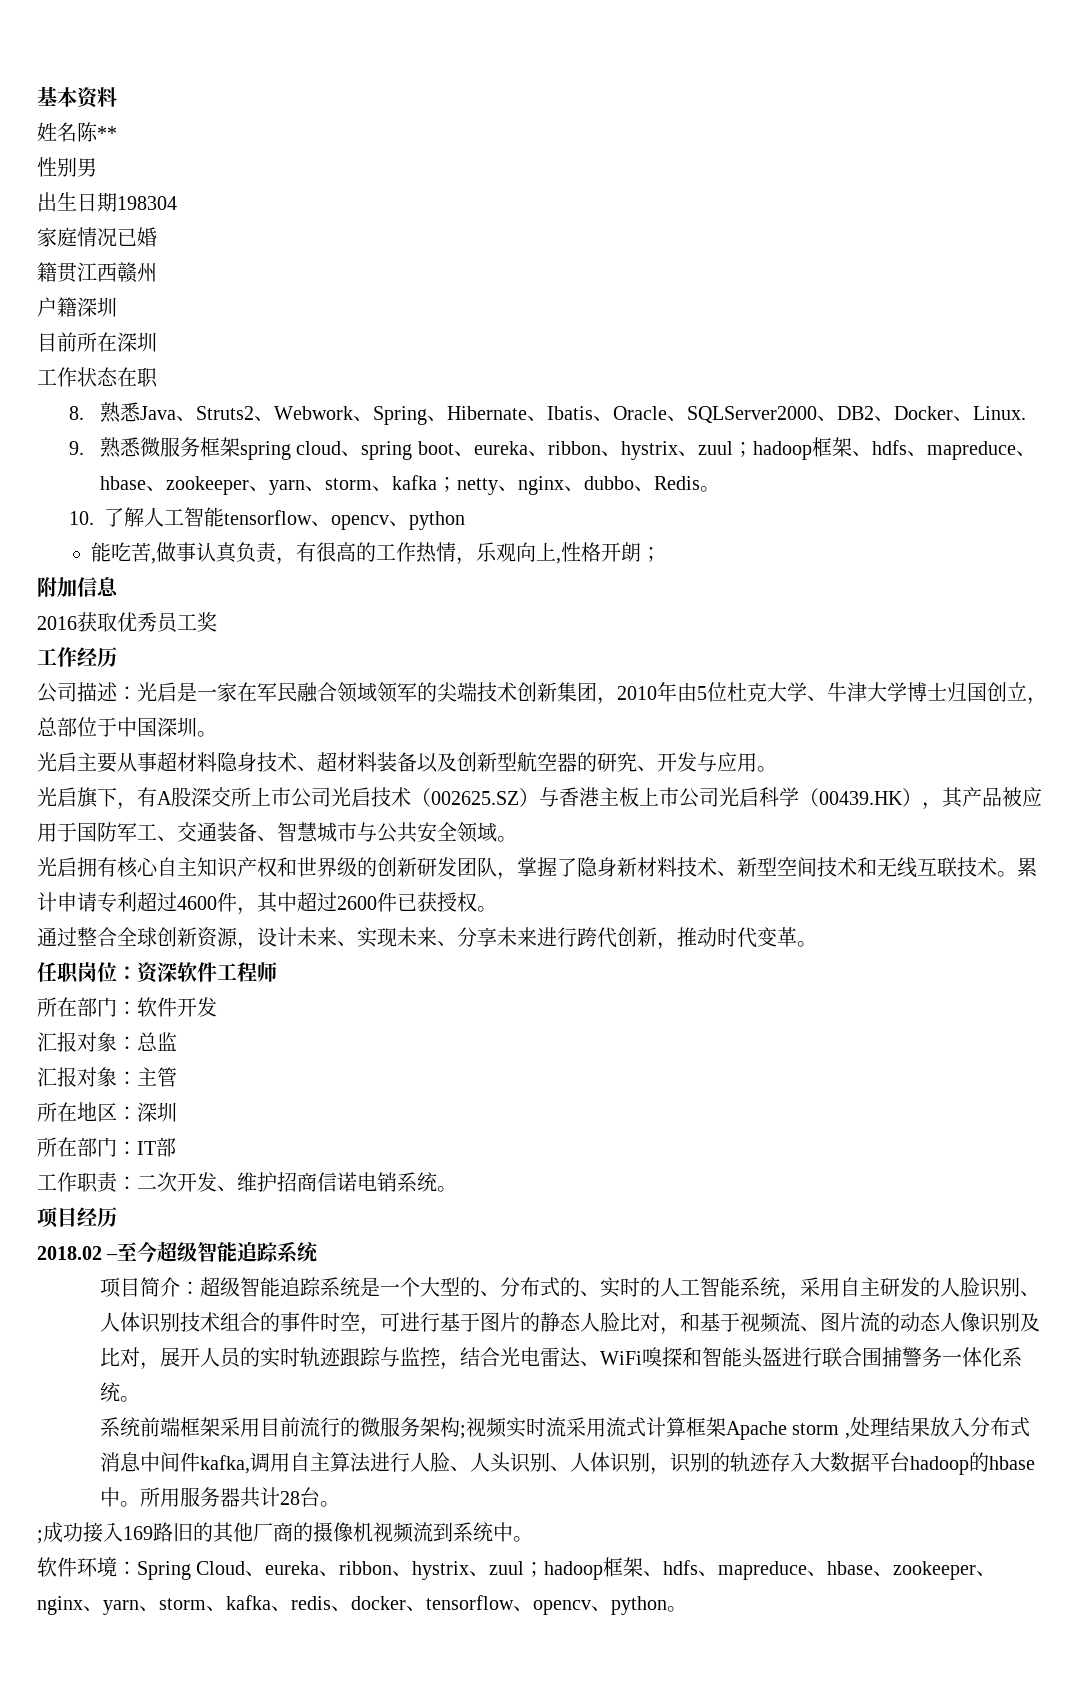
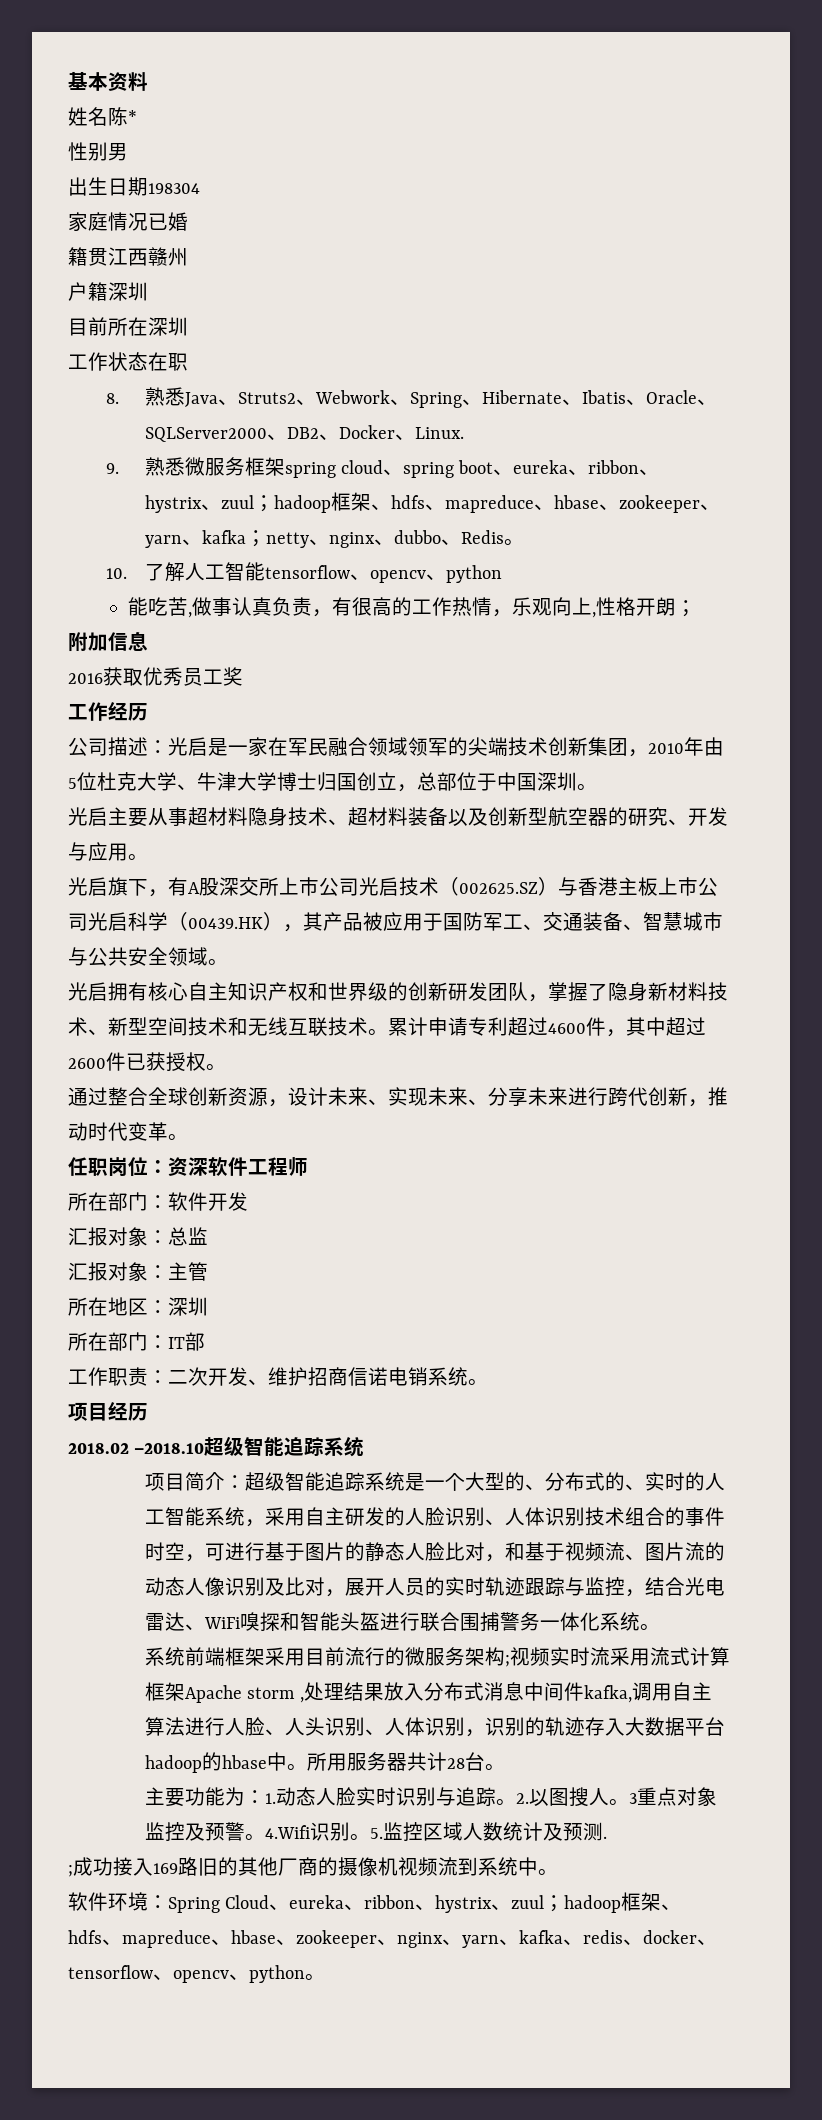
- 姓名陈**
+ 姓名陈*
- 9.熟悉微服务框架spring cloud、spring boot、eureka、ribbon、hystrix、zuul；hadoop框架、hdfs、mapreduce、hbase、zookeeper、yarn、storm、kafka；netty、nginx、dubbo、Redis。
+ 9.熟悉微服务框架spring cloud、spring boot、eureka、ribbon、hystrix、zuul；hadoop框架、hdfs、mapreduce、hbase、zookeeper、yarn、kafka；netty、nginx、dubbo、Redis。
- 2018.02 –至今超级智能追踪系统
+ 2018.02 –2018.10超级智能追踪系统
+ 主要功能为：1.动态人脸实时识别与追踪。2.以图搜人。3重点对象监控及预警。4.Wifi识别。5.监控区域人数统计及预测.
- 软件环境：Spring Cloud、eureka、ribbon、hystrix、zuul；hadoop框架、hdfs、mapreduce、hbase、zookeeper、nginx、yarn、storm、kafka、redis、docker、tensorflow、opencv、python。
+ 软件环境：Spring Cloud、eureka、ribbon、hystrix、zuul；hadoop框架、hdfs、mapreduce、hbase、zookeeper、nginx、yarn、kafka、redis、docker、tensorflow、opencv、python。

